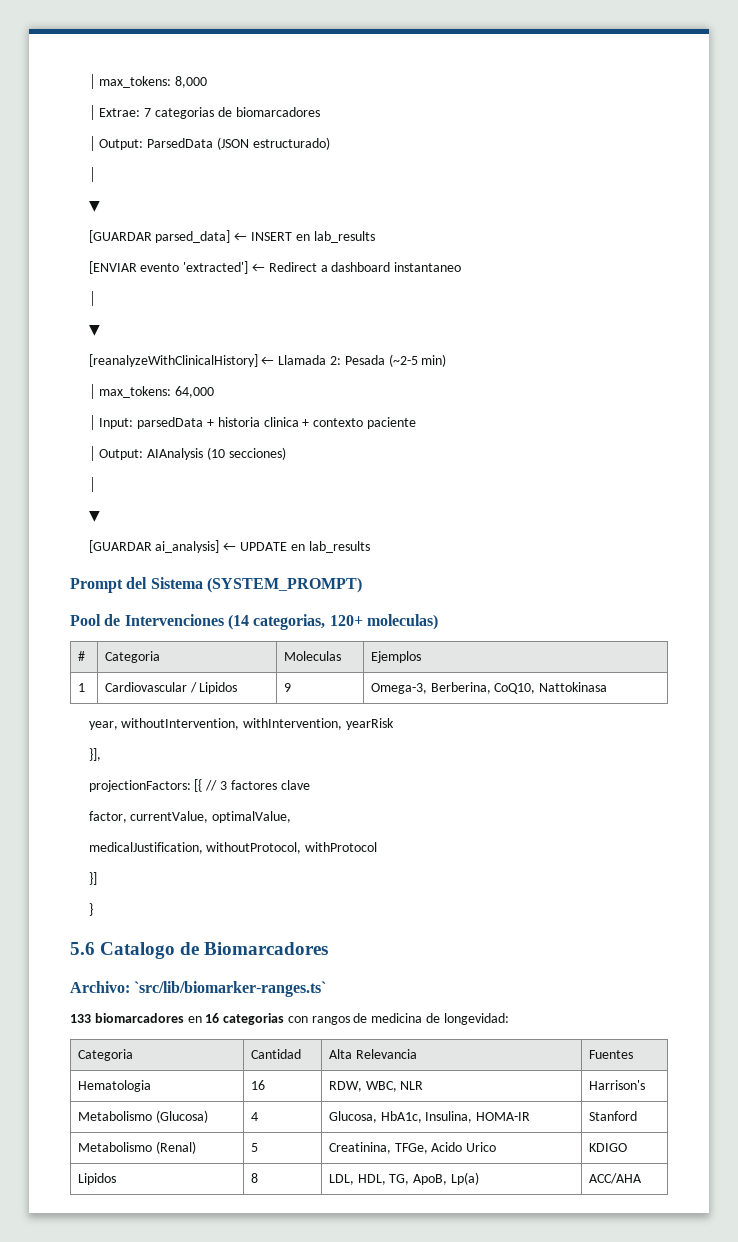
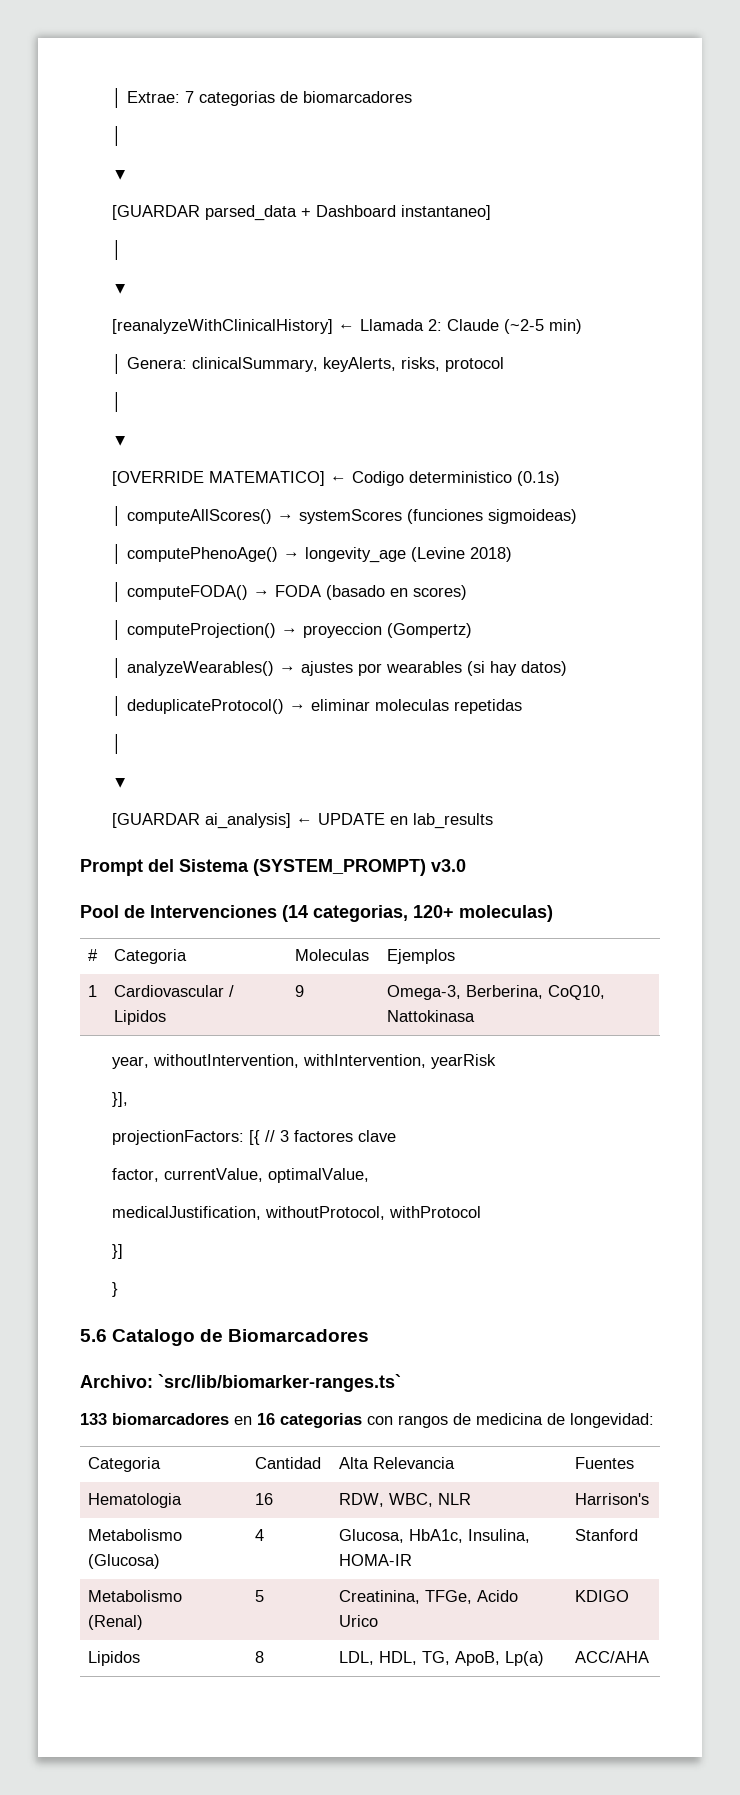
- │ max_tokens: 8,000
  │ Extrae: 7 categorias de biomarcadores
- │ Output: ParsedData (JSON estructurado)
  │
  ▼
- [GUARDAR parsed_data] ← INSERT en lab_results
- [ENVIAR evento 'extracted'] ← Redirect a dashboard instantaneo
+ [GUARDAR parsed_data + Dashboard instantaneo]
- [reanalyzeWithClinicalHistory] ← Llamada 2: Pesada (~2-5 min)
+ [reanalyzeWithClinicalHistory] ← Llamada 2: Claude (~2-5 min)
- │ max_tokens: 64,000
- │ Input: parsedData + historia clinica + contexto paciente
- │ Output: AIAnalysis (10 secciones)
+ │ Genera: clinicalSummary, keyAlerts, risks, protocol
+ │
+ ▼
+ [OVERRIDE MATEMATICO] ← Codigo deterministico (0.1s)
+ │ computeAllScores() → systemScores (funciones sigmoideas)
+ │ computePhenoAge() → longevity_age (Levine 2018)
+ │ computeFODA() → FODA (basado en scores)
+ │ computeProjection() → proyeccion (Gompertz)
+ │ analyzeWearables() → ajustes por wearables (si hay datos)
+ │ deduplicateProtocol() → eliminar moleculas repetidas
- Prompt del Sistema (SYSTEM_PROMPT)
+ Prompt del Sistema (SYSTEM_PROMPT) v3.0

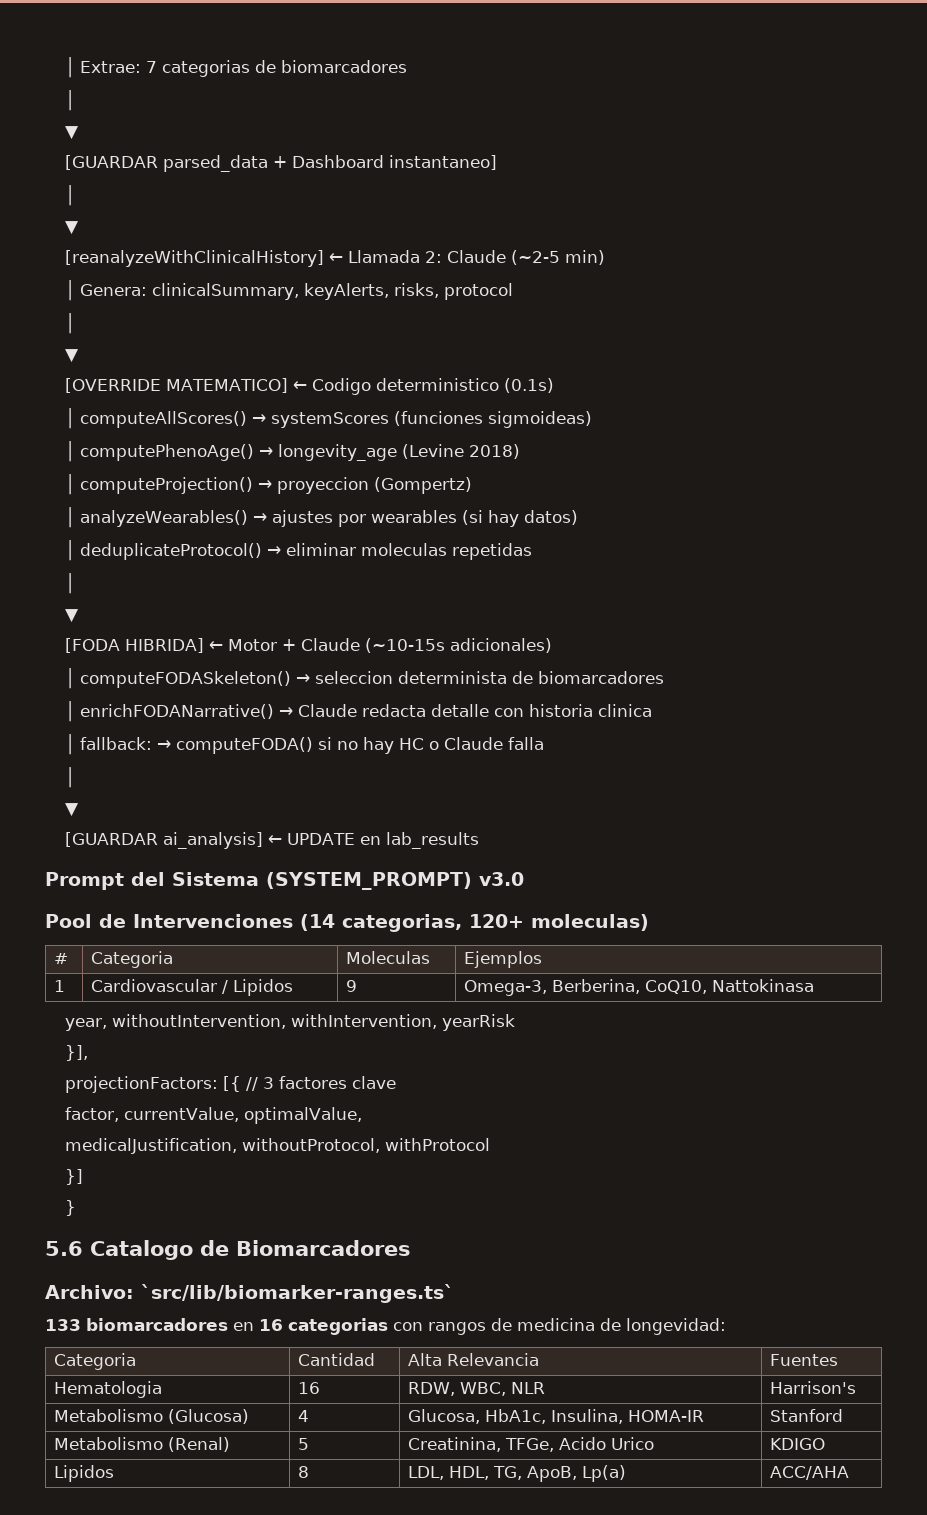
- │ computeFODA() → FODA (basado en scores)
+ [FODA HIBRIDA] ← Motor + Claude (~10-15s adicionales)
+ │ computeFODASkeleton() → seleccion determinista de biomarcadores
+ │ enrichFODANarrative() → Claude redacta detalle con historia clinica
+ │ fallback: → computeFODA() si no hay HC o Claude falla
+ │
+ ▼

